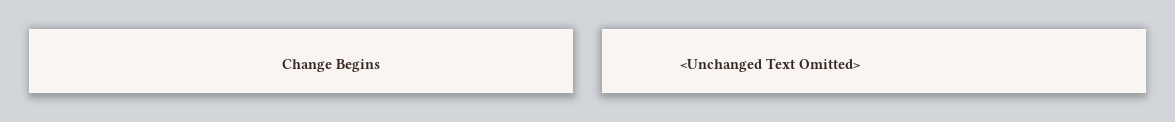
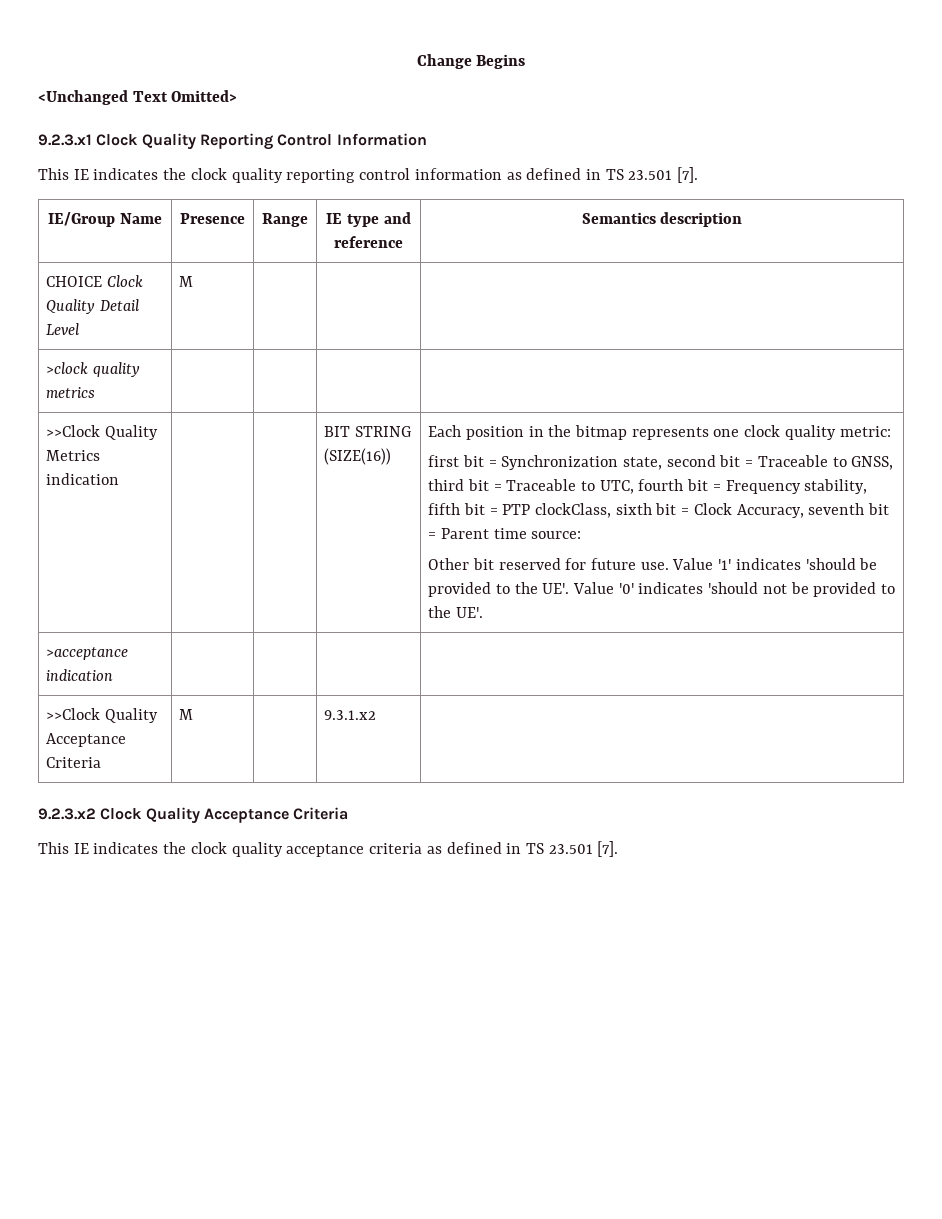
+ 9.2.3.x1 Clock Quality Reporting Control Information
+ This IE indicates the clock quality reporting control information as defined in TS 23.501 [7].
+ IE/Group Name | Presence | Range | IE type and reference | Semantics description
+ CHOICE Clock Quality Detail Level | M | | |
+ >clock quality metrics | | | |
+ >>Clock Quality Metrics indication | | | BIT STRING (SIZE(16)) | Each position in the bitmap represents one clock quality metric:
+ first bit = Synchronization state, second bit = Traceable to GNSS, third bit = Traceable to UTC, fourth bit = Frequency stability, fifth bit = PTP clockClass, sixth bit = Clock Accuracy, seventh bit = Parent time source:
+ Other bit reserved for future use. Value '1' indicates 'should be provided to the UE'. Value '0' indicates 'should not be provided to the UE'.
+ >acceptance indication | | | |
+ >>Clock Quality Acceptance Criteria | M | | 9.3.1.x2 |
+ 9.2.3.x2 Clock Quality Acceptance Criteria
+ This IE indicates the clock quality acceptance criteria as defined in TS 23.501 [7].

